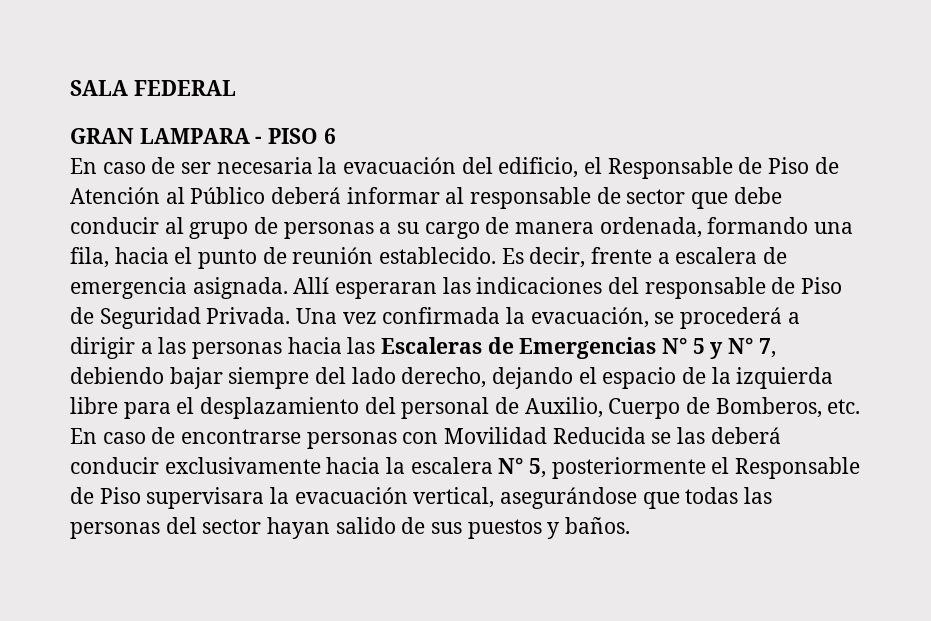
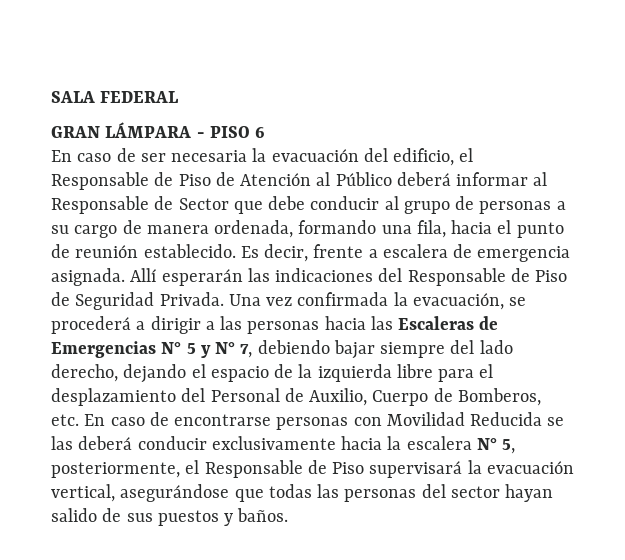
- GRAN LAMPARA - PISO 6
+ GRAN LÁMPARA - PISO 6
- En caso de ser necesaria la evacuación del edificio, el Responsable de Piso de Atención al Público deberá informar al responsable de sector que debe conducir al grupo de personas a su cargo de manera ordenada, formando una fila, hacia el punto de reunión establecido.
+ En caso de ser necesaria la evacuación del edificio, el Responsable de Piso de Atención al Público deberá informar al Responsable de Sector que debe conducir al grupo de personas a su cargo de manera ordenada, formando una fila, hacia el punto de reunión establecido.
- Allí esperaran las indicaciones del responsable de Piso de Seguridad Privada.
+ Allí esperarán las indicaciones del Responsable de Piso de Seguridad Privada.
- Una vez confirmada la evacuación, se procederá a dirigir a las personas hacia las Escaleras de Emergencias N° 5 y N° 7, debiendo bajar siempre del lado derecho, dejando el espacio de la izquierda libre para el desplazamiento del personal de Auxilio, Cuerpo de Bomberos, etc. En caso de encontrarse personas con Movilidad Reducida se las deberá conducir exclusivamente hacia la escalera N° 5, posteriormente el Responsable de Piso supervisara la evacuación vertical, asegurándose que todas las personas del sector hayan salido de sus puestos y baños.
+ Una vez confirmada la evacuación, se procederá a dirigir a las personas hacia las Escaleras de Emergencias N° 5 y N° 7, debiendo bajar siempre del lado derecho, dejando el espacio de la izquierda libre para el desplazamiento del Personal de Auxilio, Cuerpo de Bomberos, etc. En caso de encontrarse personas con Movilidad Reducida se las deberá conducir exclusivamente hacia la escalera N° 5, posteriormente, el Responsable de Piso supervisará la evacuación vertical, asegurándose que todas las personas del sector hayan salido de sus puestos y baños.

